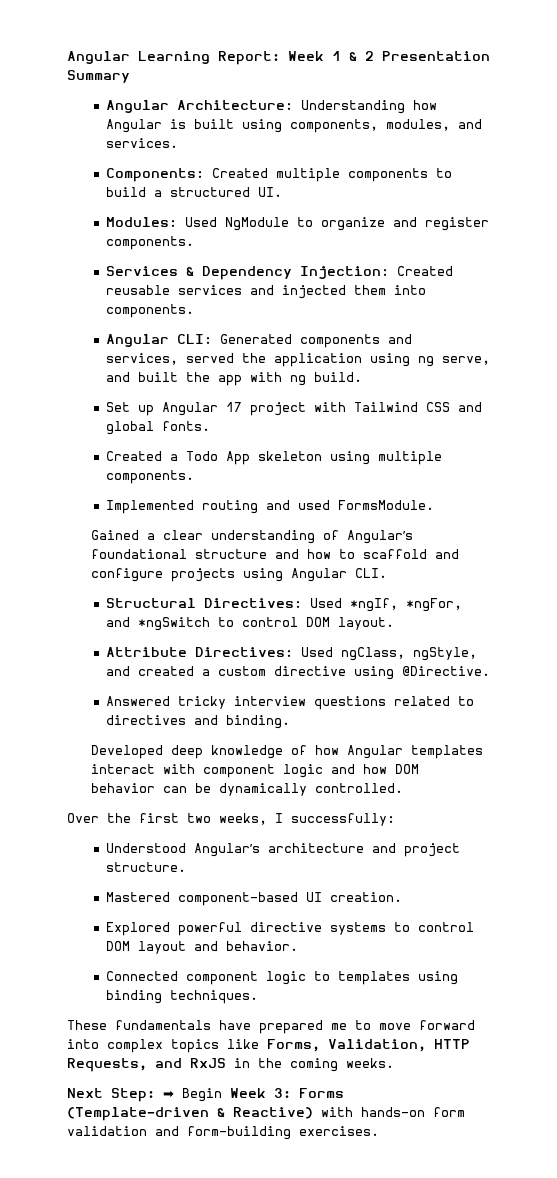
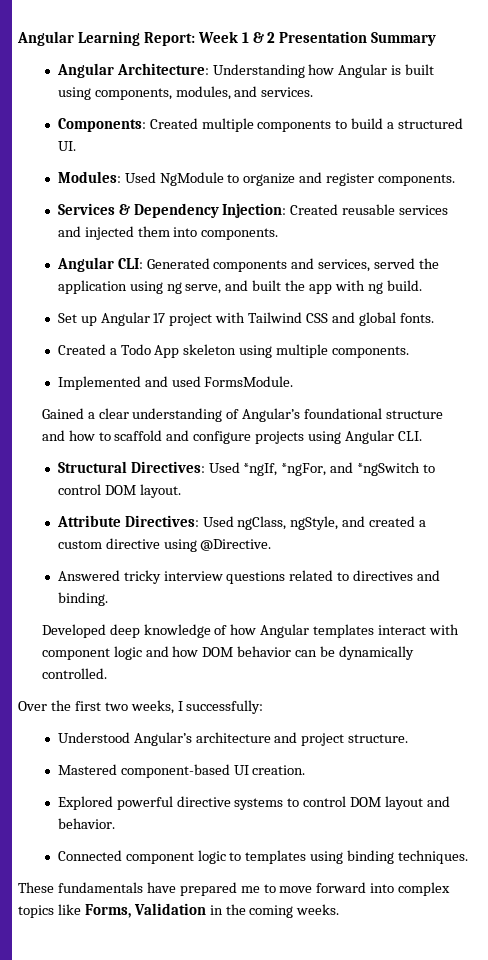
- Implemented routing and used FormsModule.
+ Implemented and used FormsModule.
- These fundamentals have prepared me to move forward into complex topics like Forms, Validation, HTTP Requests, and RxJS in the coming weeks.
+ These fundamentals have prepared me to move forward into complex topics like Forms, Validation in the coming weeks.
- Next Step: ➡ Begin Week 3: Forms (Template-driven & Reactive) with hands-on form validation and form-building exercises.

